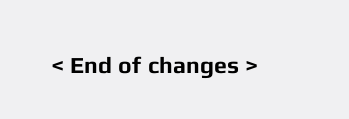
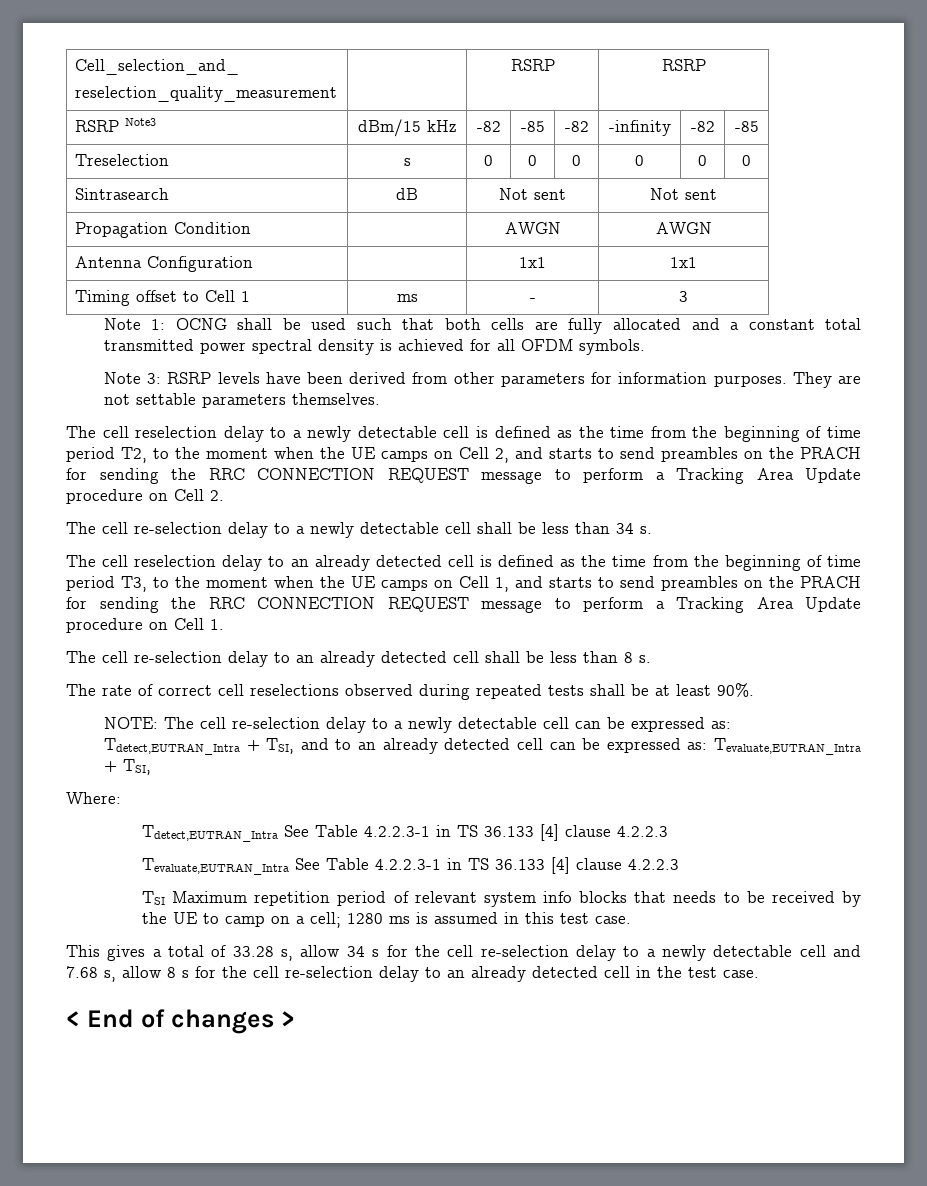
+ Cell_selection_and_
+ reselection_quality_measurement | | RSRP | RSRP
+ RSRP Note3 | dBm/15 kHz | -82 | -85 | -82 | -infinity | -82 | -85
+ Treselection | s | 0 | 0 | 0 | 0 | 0 | 0
+ Sintrasearch | dB | Not sent | Not sent
+ Propagation Condition | | AWGN | AWGN
+ Antenna Configuration | | 1x1 | 1x1
+ Timing offset to Cell 1 | ms | - | 3
+ Note 1: OCNG shall be used such that both cells are fully allocated and a constant total transmitted power spectral density is achieved for all OFDM symbols.
+ Note 3: RSRP levels have been derived from other parameters for information purposes. They are not settable parameters themselves.
+ The cell reselection delay to a newly detectable cell is defined as the time from the beginning of time period T2, to the moment when the UE camps on Cell 2, and starts to send preambles on the PRACH for sending the RRC CONNECTION REQUEST message to perform a Tracking Area Update procedure on Cell 2.
+ The cell re-selection delay to a newly detectable cell shall be less than 34 s.
+ The cell reselection delay to an already detected cell is defined as the time from the beginning of time period T3, to the moment when the UE camps on Cell 1, and starts to send preambles on the PRACH for sending the RRC CONNECTION REQUEST message to perform a Tracking Area Update procedure on Cell 1.
+ The cell re-selection delay to an already detected cell shall be less than 8 s.
+ The rate of correct cell reselections observed during repeated tests shall be at least 90%.
+ NOTE: The cell re-selection delay to a newly detectable cell can be expressed as: Tdetect,EUTRAN_Intra + TSI, and to an already detected cell can be expressed as: Tevaluate,EUTRAN_Intra + TSI,
+ Where:
+ Tdetect,EUTRAN_Intra See Table 4.2.2.3-1 in TS 36.133 [4] clause 4.2.2.3
+ Tevaluate,EUTRAN_Intra See Table 4.2.2.3-1 in TS 36.133 [4] clause 4.2.2.3
+ TSI Maximum repetition period of relevant system info blocks that needs to be received by the UE to camp on a cell; 1280 ms is assumed in this test case.
+ This gives a total of 33.28 s, allow 34 s for the cell re-selection delay to a newly detectable cell and 7.68 s, allow 8 s for the cell re-selection delay to an already detected cell in the test case.

